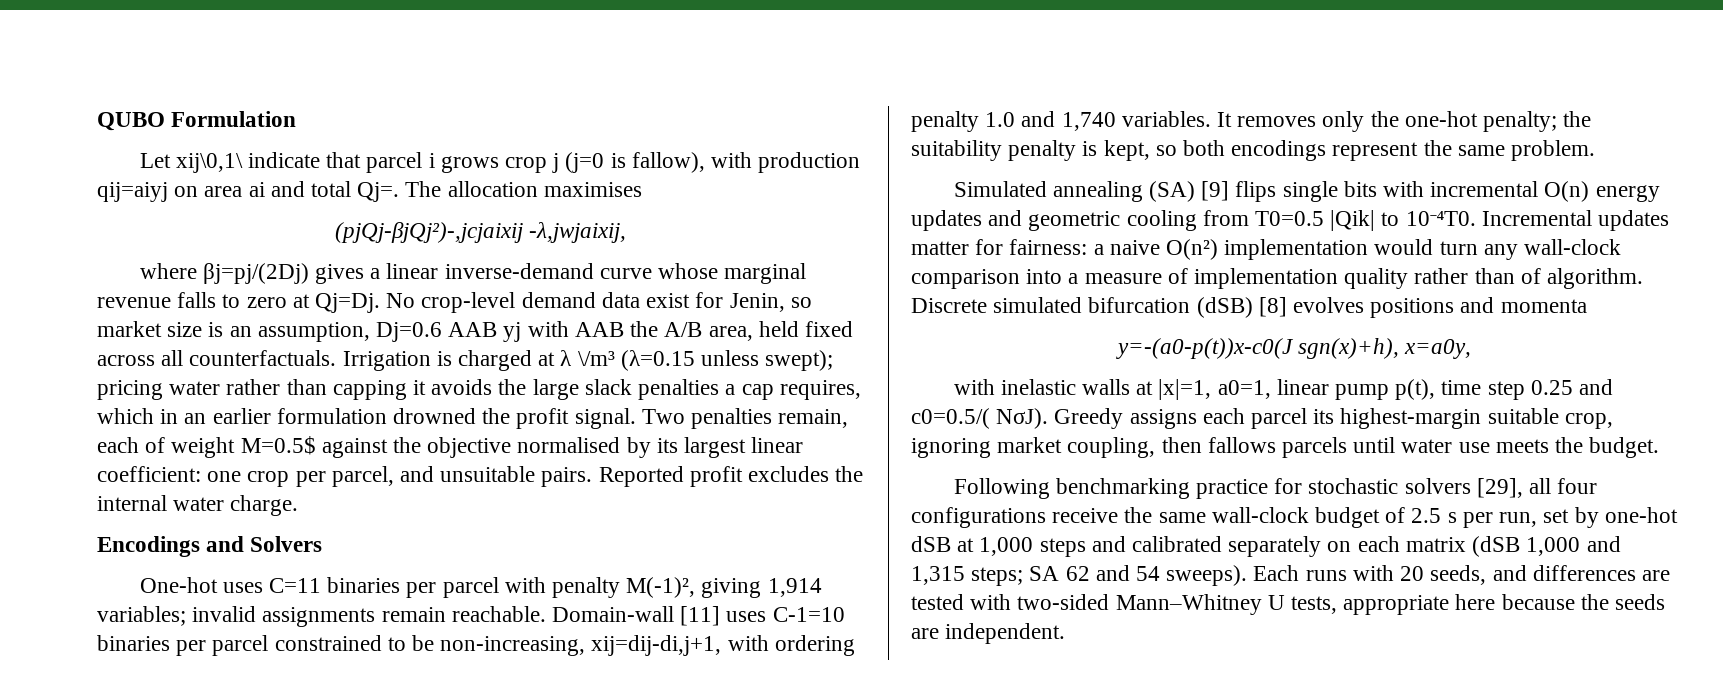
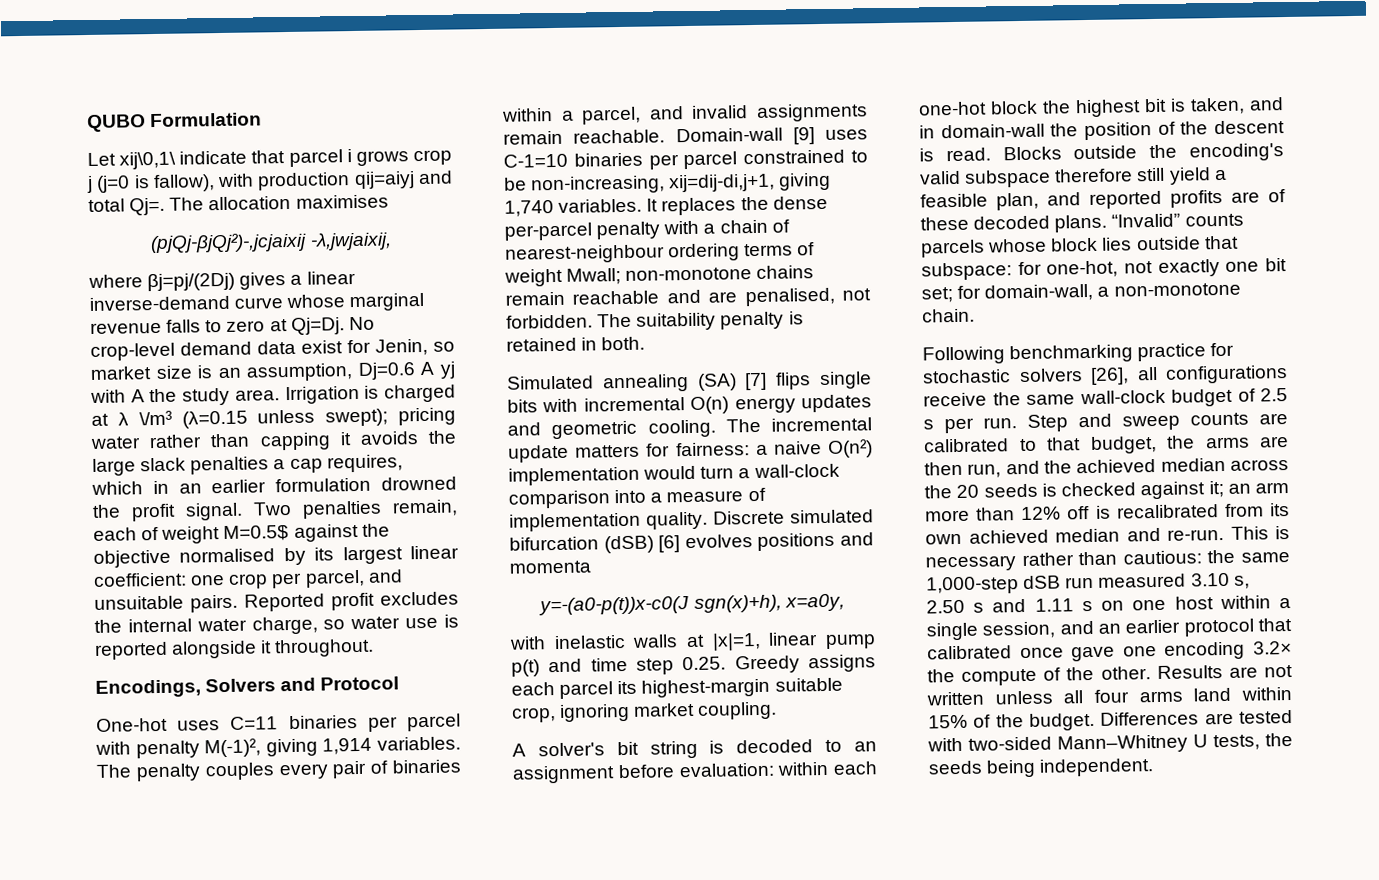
- Let xij\0,1\ indicate that parcel i grows crop j (j=0 is fallow), with production qij=aiyj on area ai and total Qj=. The allocation maximises
+ Let xij\0,1\ indicate that parcel i grows crop j (j=0 is fallow), with production qij=aiyj and total Qj=. The allocation maximises
- No crop-level demand data exist for Jenin, so market size is an assumption, Dj=0.6 AAB yj with AAB the A/B area, held fixed across all counterfactuals.
+ No crop-level demand data exist for Jenin, so market size is an assumption, Dj=0.6 A yj with A the study area.
- Reported profit excludes the internal water charge.
- Encodings and Solvers
+ Reported profit excludes the internal water charge, so water use is reported alongside it throughout.
+ Encodings, Solvers and Protocol
- One-hot uses C=11 binaries per parcel with penalty M(-1)², giving 1,914 variables; invalid assignments remain reachable.
+ One-hot uses C=11 binaries per parcel with penalty M(-1)², giving 1,914 variables. The penalty couples every pair of binaries within a parcel, and invalid assignments remain reachable.
- Domain-wall [11] uses C-1=10 binaries per parcel constrained to be non-increasing, xij=dij-di,j+1, with ordering penalty 1.0 and 1,740 variables. It removes only the one-hot penalty; the suitability penalty is kept, so both encodings represent the same problem.
+ Domain-wall [9] uses C-1=10 binaries per parcel constrained to be non-increasing, xij=dij-di,j+1, giving 1,740 variables. It replaces the dense per-parcel penalty with a chain of nearest-neighbour ordering terms of weight Mwall; non-monotone chains remain reachable and are penalised, not forbidden. The suitability penalty is retained in both.
- Simulated annealing (SA) [9] flips single bits with incremental O(n) energy updates and geometric cooling from T0=0.5 |Qik| to 10⁻⁴T0. Incremental updates matter for fairness: a naive O(n²) implementation would turn any wall-clock comparison into a measure of implementation quality rather than of algorithm.
+ Simulated annealing (SA) [7] flips single bits with incremental O(n) energy updates and geometric cooling. The incremental update matters for fairness: a naive O(n²) implementation would turn a wall-clock comparison into a measure of implementation quality.
- Discrete simulated bifurcation (dSB) [8] evolves positions and momenta
+ Discrete simulated bifurcation (dSB) [6] evolves positions and momenta
- with inelastic walls at |x|=1, a0=1, linear pump p(t), time step 0.25 and c0=0.5/( NσJ). Greedy assigns each parcel its highest-margin suitable crop, ignoring market coupling, then fallows parcels until water use meets the budget.
+ with inelastic walls at |x|=1, linear pump p(t) and time step 0.25. Greedy assigns each parcel its highest-margin suitable crop, ignoring market coupling.
+ A solver's bit string is decoded to an assignment before evaluation: within each one-hot block the highest bit is taken, and in domain-wall the position of the descent is read. Blocks outside the encoding's valid subspace therefore still yield a feasible plan, and reported profits are of these decoded plans. “Invalid” counts parcels whose block lies outside that subspace: for one-hot, not exactly one bit set; for domain-wall, a non-monotone chain.
- Following benchmarking practice for stochastic solvers [29], all four configurations receive the same wall-clock budget of 2.5 s per run, set by one-hot dSB at 1,000 steps and calibrated separately on each matrix (dSB 1,000 and 1,315 steps; SA 62 and 54 sweeps). Each runs with 20 seeds, and differences are tested with two-sided Mann–Whitney U tests, appropriate here because the seeds are independent.
+ Following benchmarking practice for stochastic solvers [26], all configurations receive the same wall-clock budget of 2.5 s per run. Step and sweep counts are calibrated to that budget, the arms are then run, and the achieved median across the 20 seeds is checked against it; an arm more than 12% off is recalibrated from its own achieved median and re-run. This is necessary rather than cautious: the same 1,000-step dSB run measured 3.10 s, 2.50 s and 1.11 s on one host within a single session, and an earlier protocol that calibrated once gave one encoding 3.2× the compute of the other. Results are not written unless all four arms land within 15% of the budget. Differences are tested with two-sided Mann–Whitney U tests, the seeds being independent.

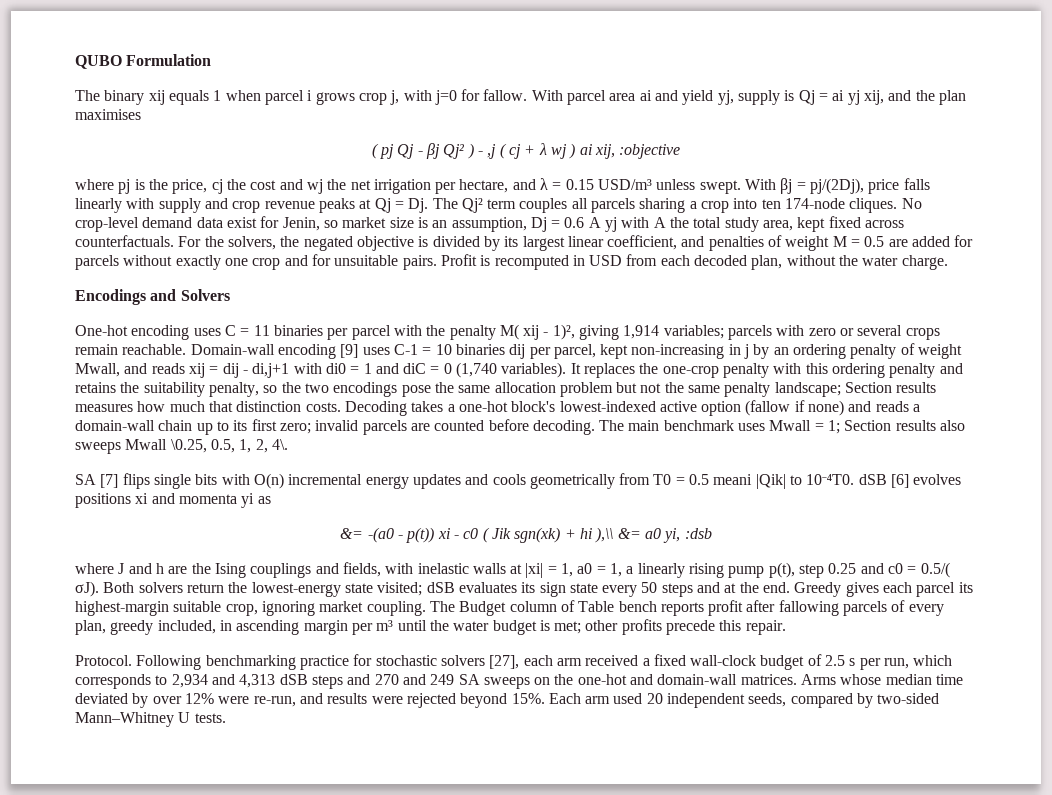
- Let xij\0,1\ indicate that parcel i grows crop j (j=0 is fallow), with production qij=aiyj and total Qj=. The allocation maximises
- (pjQj-βjQj²)-,jcjaixij -λ,jwjaixij,
- where βj=pj/(2Dj) gives a linear inverse-demand curve whose marginal revenue falls to zero at Qj=Dj.
+ The binary xij equals 1 when parcel i grows crop j, with j=0 for fallow. With parcel area ai and yield yj, supply is Qj = ai yj xij, and the plan maximises
+ ( pj Qj - βj Qj² ) - ,j ( cj + λ wj ) ai xij, :objective
+ where pj is the price, cj the cost and wj the net irrigation per hectare, and λ = 0.15 USD/m³ unless swept. With βj = pj/(2Dj), price falls linearly with supply and crop revenue peaks at Qj = Dj. The Qj² term couples all parcels sharing a crop into ten 174-node cliques.
- No crop-level demand data exist for Jenin, so market size is an assumption, Dj=0.6 A yj with A the study area. Irrigation is charged at λ \/m³ (λ=0.15 unless swept); pricing water rather than capping it avoids the large slack penalties a cap requires, which in an earlier formulation drowned the profit signal. Two penalties remain, each of weight M=0.5$ against the objective normalised by its largest linear coefficient: one crop per parcel, and unsuitable pairs. Reported profit excludes the internal water charge, so water use is reported alongside it throughout.
- Encodings, Solvers and Protocol
+ No crop-level demand data exist for Jenin, so market size is an assumption, Dj = 0.6 A yj with A the total study area, kept fixed across counterfactuals. For the solvers, the negated objective is divided by its largest linear coefficient, and penalties of weight M = 0.5 are added for parcels without exactly one crop and for unsuitable pairs. Profit is recomputed in USD from each decoded plan, without the water charge.
+ Encodings and Solvers
- One-hot uses C=11 binaries per parcel with penalty M(-1)², giving 1,914 variables. The penalty couples every pair of binaries within a parcel, and invalid assignments remain reachable.
+ One-hot encoding uses C = 11 binaries per parcel with the penalty M( xij - 1)², giving 1,914 variables; parcels with zero or several crops remain reachable.
- Domain-wall [9] uses C-1=10 binaries per parcel constrained to be non-increasing, xij=dij-di,j+1, giving 1,740 variables. It replaces the dense per-parcel penalty with a chain of nearest-neighbour ordering terms of weight Mwall; non-monotone chains remain reachable and are penalised, not forbidden. The suitability penalty is retained in both.
- Simulated annealing (SA) [7] flips single bits with incremental O(n) energy updates and geometric cooling. The incremental update matters for fairness: a naive O(n²) implementation would turn a wall-clock comparison into a measure of implementation quality. Discrete simulated bifurcation (dSB) [6] evolves positions and momenta
- y=-(a0-p(t))x-c0(J sgn(x)+h), x=a0y,
- with inelastic walls at |x|=1, linear pump p(t) and time step 0.25. Greedy assigns each parcel its highest-margin suitable crop, ignoring market coupling.
- A solver's bit string is decoded to an assignment before evaluation: within each one-hot block the highest bit is taken, and in domain-wall the position of the descent is read. Blocks outside the encoding's valid subspace therefore still yield a feasible plan, and reported profits are of these decoded plans. “Invalid” counts parcels whose block lies outside that subspace: for one-hot, not exactly one bit set; for domain-wall, a non-monotone chain.
- Following benchmarking practice for stochastic solvers [26], all configurations receive the same wall-clock budget of 2.5 s per run. Step and sweep counts are calibrated to that budget, the arms are then run, and the achieved median across the 20 seeds is checked against it; an arm more than 12% off is recalibrated from its own achieved median and re-run. This is necessary rather than cautious: the same 1,000-step dSB run measured 3.10 s, 2.50 s and 1.11 s on one host within a single session, and an earlier protocol that calibrated once gave one encoding 3.2× the compute of the other. Results are not written unless all four arms land within 15% of the budget. Differences are tested with two-sided Mann–Whitney U tests, the seeds being independent.
+ Domain-wall encoding [9] uses C-1 = 10 binaries dij per parcel, kept non-increasing in j by an ordering penalty of weight Mwall, and reads xij = dij - di,j+1 with di0 = 1 and diC = 0 (1,740 variables). It replaces the one-crop penalty with this ordering penalty and retains the suitability penalty, so the two encodings pose the same allocation problem but not the same penalty landscape; Section results measures how much that distinction costs. Decoding takes a one-hot block's lowest-indexed active option (fallow if none) and reads a domain-wall chain up to its first zero; invalid parcels are counted before decoding. The main benchmark uses Mwall = 1; Section results also sweeps Mwall \0.25, 0.5, 1, 2, 4\.
+ SA [7] flips single bits with O(n) incremental energy updates and cools geometrically from T0 = 0.5 meani |Qik| to 10⁻⁴T0. dSB [6] evolves positions xi and momenta yi as
+ &= -(a0 - p(t)) xi - c0 ( Jik sgn(xk) + hi ),\\ &= a0 yi, :dsb
+ where J and h are the Ising couplings and fields, with inelastic walls at |xi| = 1, a0 = 1, a linearly rising pump p(t), step 0.25 and c0 = 0.5/( σJ). Both solvers return the lowest-energy state visited; dSB evaluates its sign state every 50 steps and at the end. Greedy gives each parcel its highest-margin suitable crop, ignoring market coupling. The Budget column of Table bench reports profit after fallowing parcels of every plan, greedy included, in ascending margin per m³ until the water budget is met; other profits precede this repair.
+ Protocol. Following benchmarking practice for stochastic solvers [27], each arm received a fixed wall-clock budget of 2.5 s per run, which corresponds to 2,934 and 4,313 dSB steps and 270 and 249 SA sweeps on the one-hot and domain-wall matrices. Arms whose median time deviated by over 12% were re-run, and results were rejected beyond 15%. Each arm used 20 independent seeds, compared by two-sided Mann–Whitney U tests.

